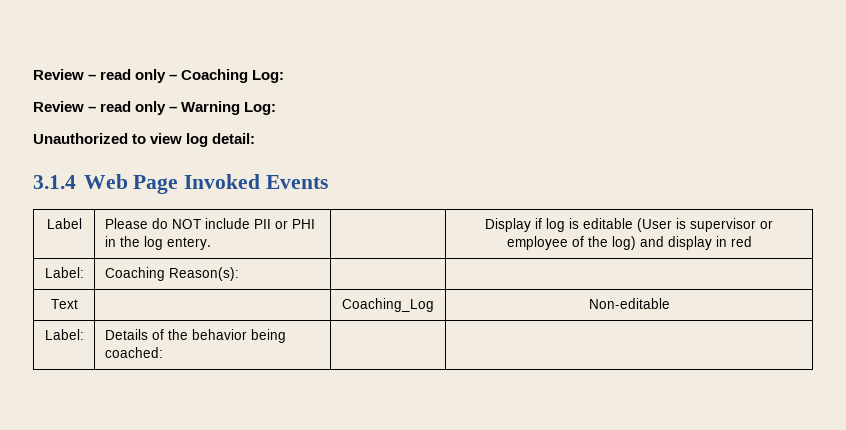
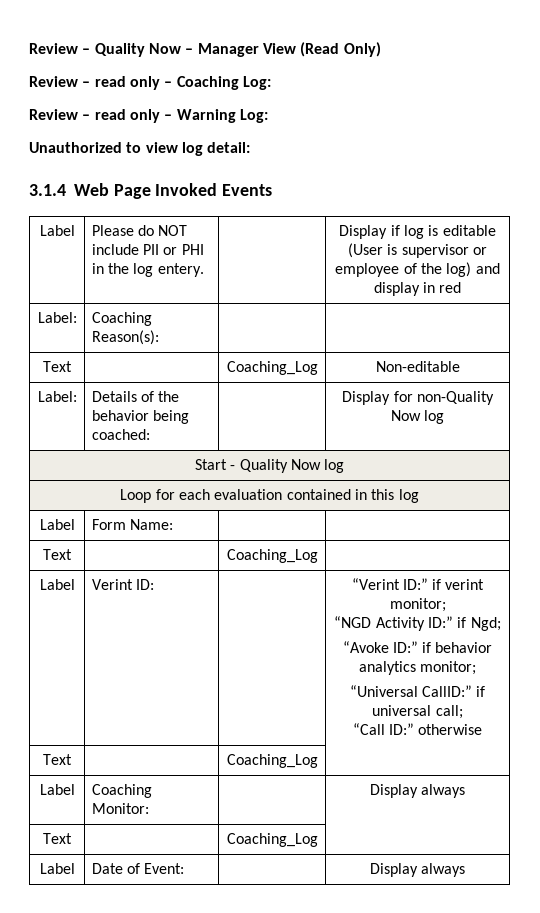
+ Review – Quality Now – Manager View (Read Only)
- Label: | Details of the behavior being coached: | |
+ Label: | Details of the behavior being coached: | | Display for non-Quality Now log
+ Start - Quality Now log
+ Loop for each evaluation contained in this log
+ Label | Form Name: | |
+ Text | | Coaching_Log |
+ Label | Verint ID: | | “Verint ID:” if verint monitor;
+ “NGD Activity ID:” if Ngd;
+ “Avoke ID:” if behavior analytics monitor;
+ “Universal CallID:” if universal call;
+ “Call ID:” otherwise
+ Text | | Coaching_Log |
+ Label | Coaching Monitor: | | Display always
+ Text | | Coaching_Log |
+ Label | Date of Event: | | Display always

